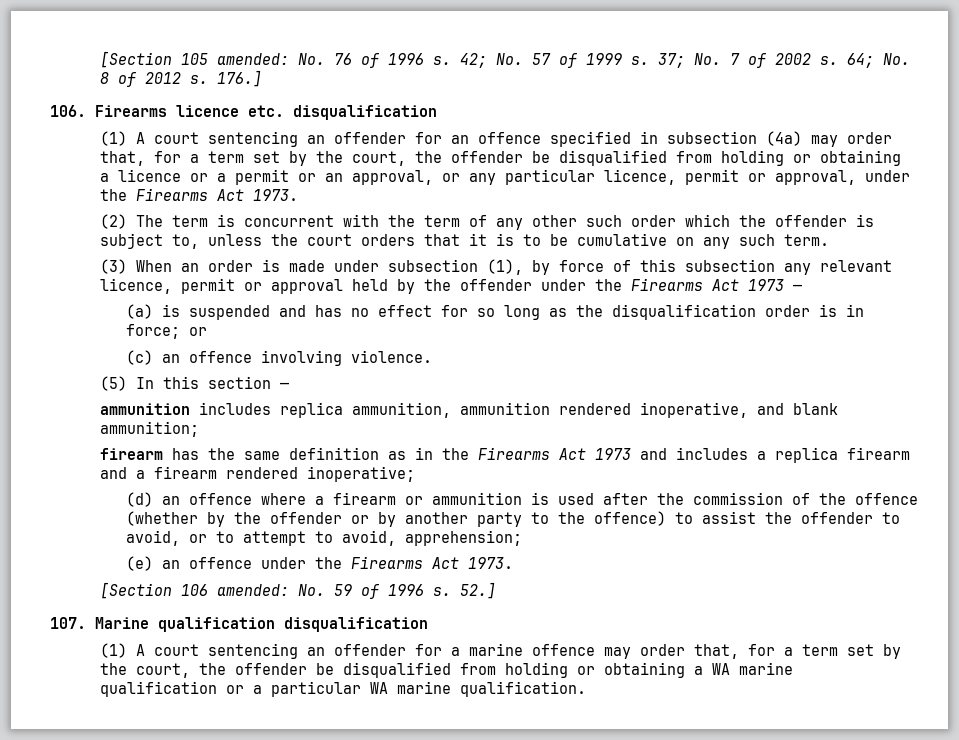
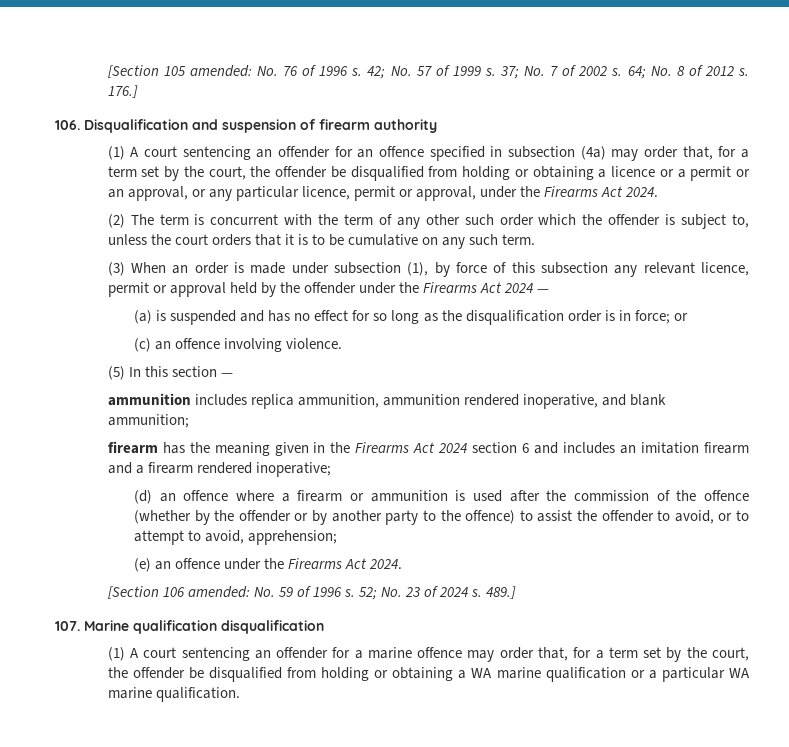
- 106. Firearms licence etc. disqualification
+ 106. Disqualification and suspension of firearm authority
- (1) A court sentencing an offender for an offence specified in subsection (4a) may order that, for a term set by the court, the offender be disqualified from holding or obtaining a licence or a permit or an approval, or any particular licence, permit or approval, under the Firearms Act 1973.
+ (1) A court sentencing an offender for an offence specified in subsection (4a) may order that, for a term set by the court, the offender be disqualified from holding or obtaining a licence or a permit or an approval, or any particular licence, permit or approval, under the Firearms Act 2024.
- (3) When an order is made under subsection (1), by force of this subsection any relevant licence, permit or approval held by the offender under the Firearms Act 1973 —
+ (3) When an order is made under subsection (1), by force of this subsection any relevant licence, permit or approval held by the offender under the Firearms Act 2024 —
- firearm has the same definition as in the Firearms Act 1973 and includes a replica firearm and a firearm rendered inoperative;
+ firearm has the meaning given in the Firearms Act 2024 section 6 and includes an imitation firearm and a firearm rendered inoperative;
- (e) an offence under the Firearms Act 1973.
+ (e) an offence under the Firearms Act 2024.
- 52.]
+ 52; No. 23 of 2024 s. 489.]

